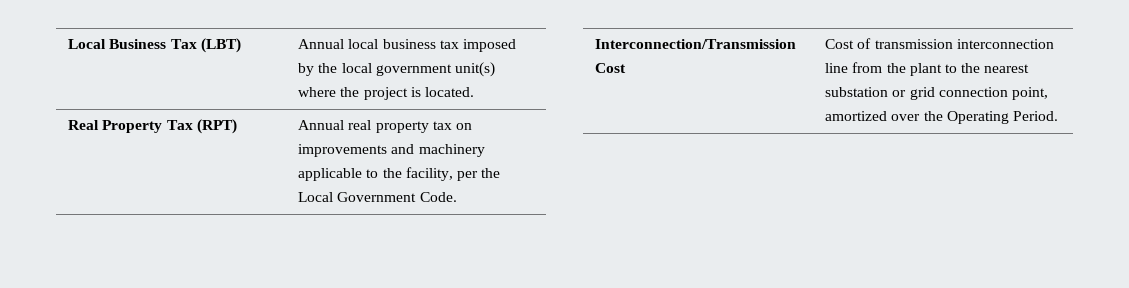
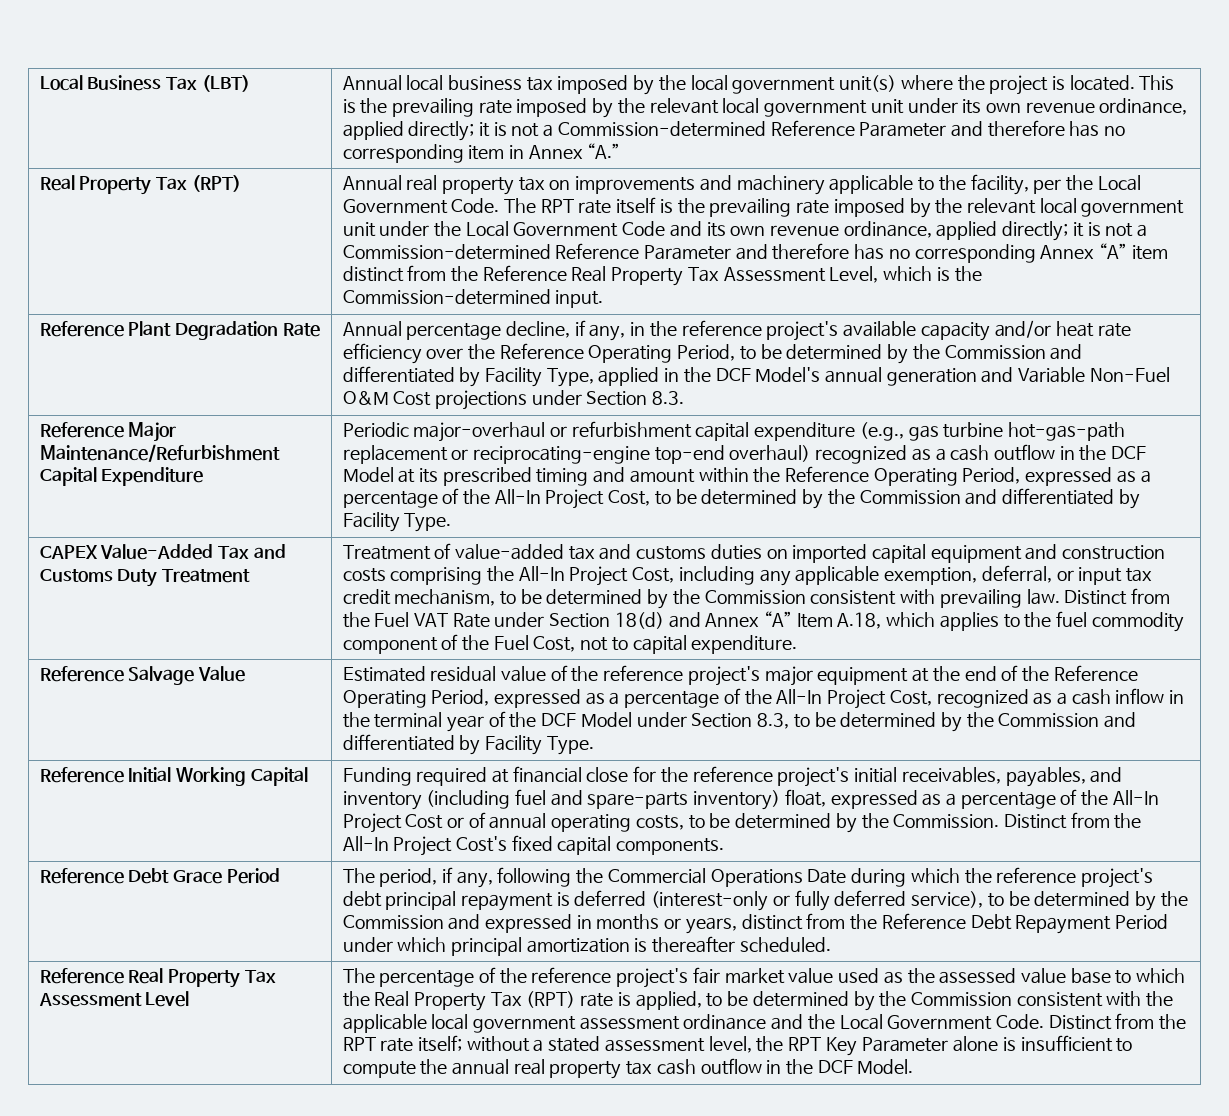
+ This is the prevailing rate imposed by the relevant local government unit under its own revenue ordinance, applied directly; it is not a Commission-determined Reference Parameter and therefore has no corresponding item in Annex “A.”
- Annual real property tax on improvements and machinery applicable to the facility, per the Local Government Code.
- Interconnection/Transmission Cost | Cost of transmission interconnection line from the plant to the nearest substation or grid connection point, amortized over the Operating Period.
+ Annual real property tax on improvements and machinery applicable to the facility, per the Local Government Code. The RPT rate itself is the prevailing rate imposed by the relevant local government unit under the Local Government Code and its own revenue ordinance, applied directly; it is not a Commission-determined Reference Parameter and therefore has no corresponding Annex “A” item distinct from the Reference Real Property Tax Assessment Level, which is the Commission-determined input.
+ Reference Plant Degradation Rate | Annual percentage decline, if any, in the reference project's available capacity and/or heat rate efficiency over the Reference Operating Period, to be determined by the Commission and differentiated by Facility Type, applied in the DCF Model's annual generation and Variable Non-Fuel O&M Cost projections under Section 8.3.
+ Reference Major Maintenance/Refurbishment Capital Expenditure | Periodic major-overhaul or refurbishment capital expenditure (e.g., gas turbine hot-gas-path replacement or reciprocating-engine top-end overhaul) recognized as a cash outflow in the DCF Model at its prescribed timing and amount within the Reference Operating Period, expressed as a percentage of the All-In Project Cost, to be determined by the Commission and differentiated by Facility Type.
+ CAPEX Value-Added Tax and Customs Duty Treatment | Treatment of value-added tax and customs duties on imported capital equipment and construction costs comprising the All-In Project Cost, including any applicable exemption, deferral, or input tax credit mechanism, to be determined by the Commission consistent with prevailing law. Distinct from the Fuel VAT Rate under Section 18(d) and Annex “A” Item A.18, which applies to the fuel commodity component of the Fuel Cost, not to capital expenditure.
+ Reference Salvage Value | Estimated residual value of the reference project's major equipment at the end of the Reference Operating Period, expressed as a percentage of the All-In Project Cost, recognized as a cash inflow in the terminal year of the DCF Model under Section 8.3, to be determined by the Commission and differentiated by Facility Type.
+ Reference Initial Working Capital | Funding required at financial close for the reference project's initial receivables, payables, and inventory (including fuel and spare-parts inventory) float, expressed as a percentage of the All-In Project Cost or of annual operating costs, to be determined by the Commission. Distinct from the All-In Project Cost's fixed capital components.
+ Reference Debt Grace Period | The period, if any, following the Commercial Operations Date during which the reference project's debt principal repayment is deferred (interest-only or fully deferred service), to be determined by the Commission and expressed in months or years, distinct from the Reference Debt Repayment Period under which principal amortization is thereafter scheduled.
+ Reference Real Property Tax Assessment Level | The percentage of the reference project's fair market value used as the assessed value base to which the Real Property Tax (RPT) rate is applied, to be determined by the Commission consistent with the applicable local government assessment ordinance and the Local Government Code. Distinct from the RPT rate itself; without a stated assessment level, the RPT Key Parameter alone is insufficient to compute the annual real property tax cash outflow in the DCF Model.

